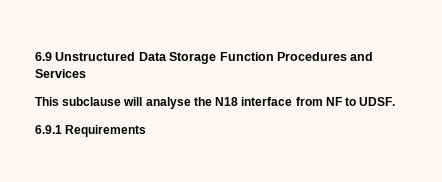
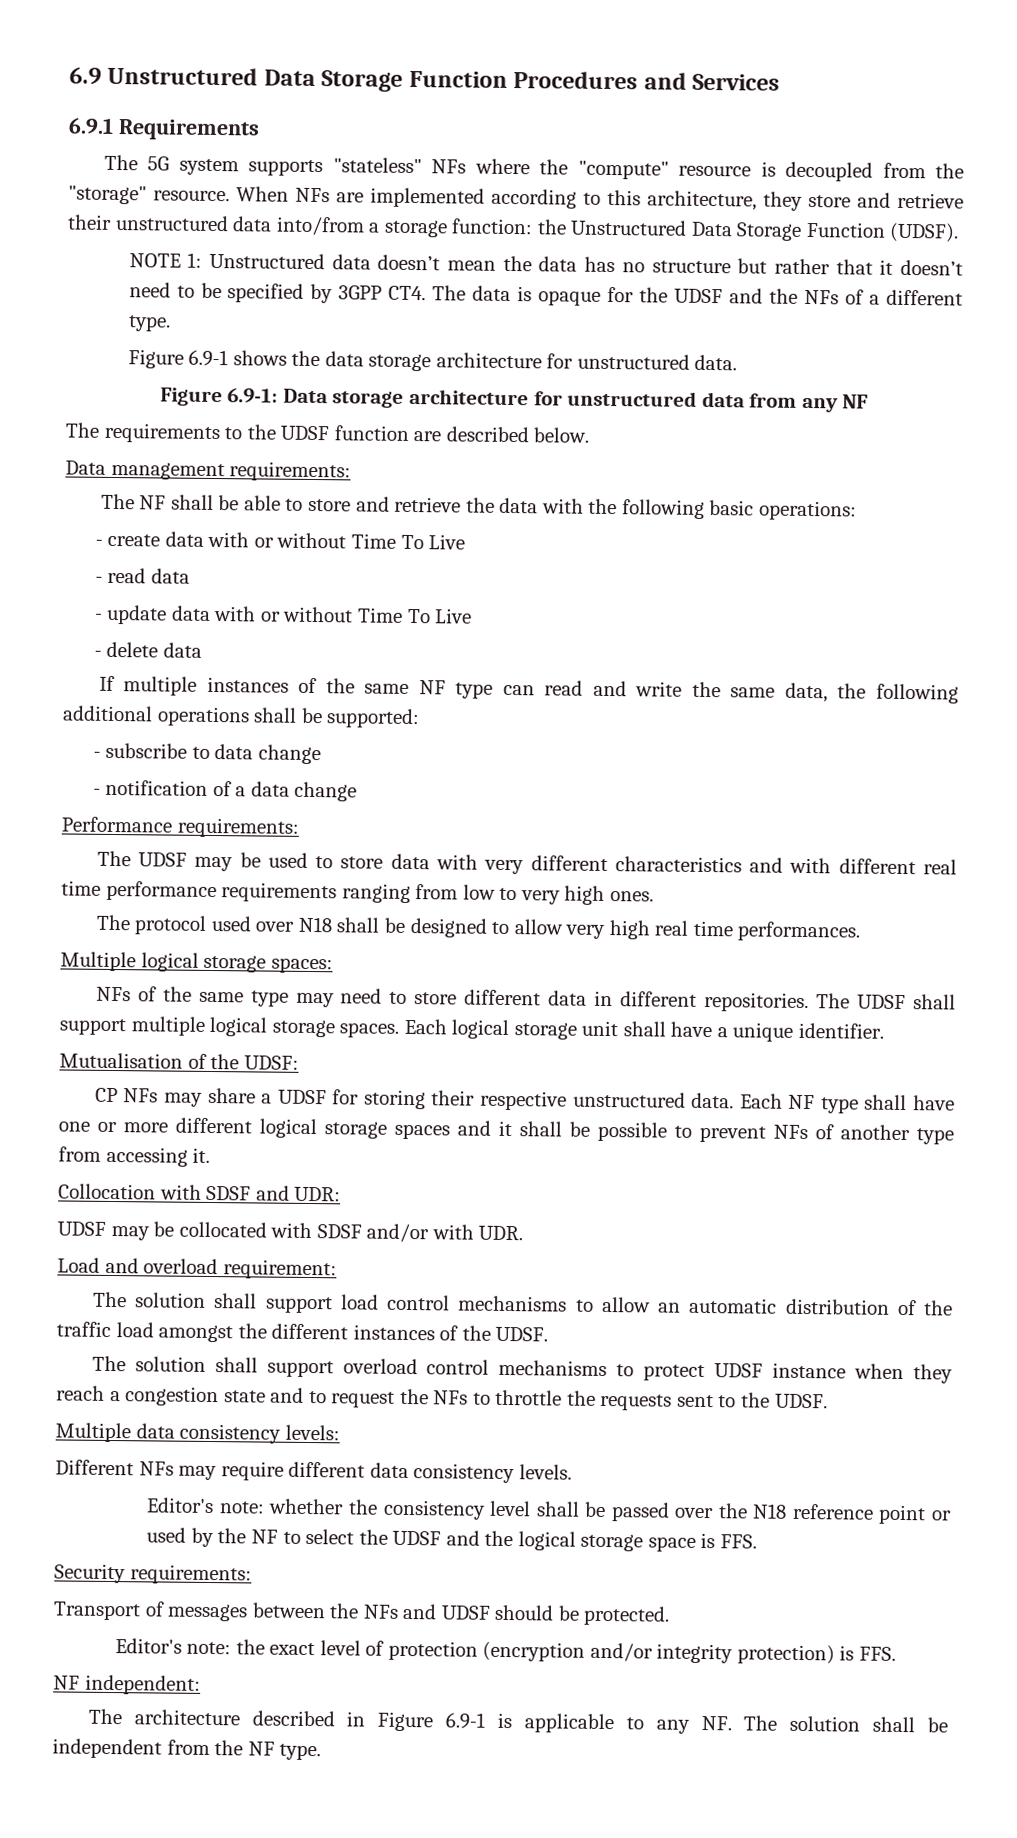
- This subclause will analyse the N18 interface from NF to UDSF.
  6.9.1 Requirements
+ The 5G system supports "stateless" NFs where the "compute" resource is decoupled from the "storage" resource. When NFs are implemented according to this architecture, they store and retrieve their unstructured data into/from a storage function: the Unstructured Data Storage Function (UDSF).
+ NOTE 1: Unstructured data doesn’t mean the data has no structure but rather that it doesn’t need to be specified by 3GPP CT4. The data is opaque for the UDSF and the NFs of a different type.
+ Figure 6.9-1 shows the data storage architecture for unstructured data.
+ Figure 6.9-1: Data storage architecture for unstructured data from any NF
+ The requirements to the UDSF function are described below.
+ Data management requirements:
+ The NF shall be able to store and retrieve the data with the following basic operations:
+ - create data with or without Time To Live
+ - read data
+ - update data with or without Time To Live
+ - delete data
+ If multiple instances of the same NF type can read and write the same data, the following additional operations shall be supported:
+ - subscribe to data change
+ - notification of a data change
+ Performance requirements:
+ The UDSF may be used to store data with very different characteristics and with different real time performance requirements ranging from low to very high ones.
+ The protocol used over N18 shall be designed to allow very high real time performances.
+ Multiple logical storage spaces:
+ NFs of the same type may need to store different data in different repositories. The UDSF shall support multiple logical storage spaces. Each logical storage unit shall have a unique identifier.
+ Mutualisation of the UDSF:
+ CP NFs may share a UDSF for storing their respective unstructured data. Each NF type shall have one or more different logical storage spaces and it shall be possible to prevent NFs of another type from accessing it.
+ Collocation with SDSF and UDR:
+ UDSF may be collocated with SDSF and/or with UDR.
+ Load and overload requirement:
+ The solution shall support load control mechanisms to allow an automatic distribution of the traffic load amongst the different instances of the UDSF.
+ The solution shall support overload control mechanisms to protect UDSF instance when they reach a congestion state and to request the NFs to throttle the requests sent to the UDSF.
+ Multiple data consistency levels:
+ Different NFs may require different data consistency levels.
+ Editor's note: whether the consistency level shall be passed over the N18 reference point or used by the NF to select the UDSF and the logical storage space is FFS.
+ Security requirements:
+ Transport of messages between the NFs and UDSF should be protected.
+ Editor's note: the exact level of protection (encryption and/or integrity protection) is FFS.
+ NF independent:
+ The architecture described in Figure 6.9-1 is applicable to any NF. The solution shall be independent from the NF type.

